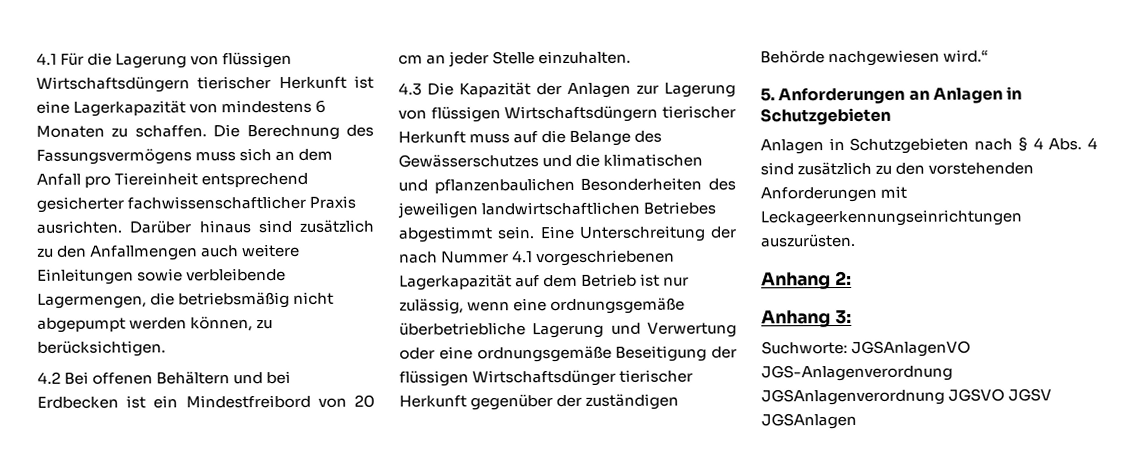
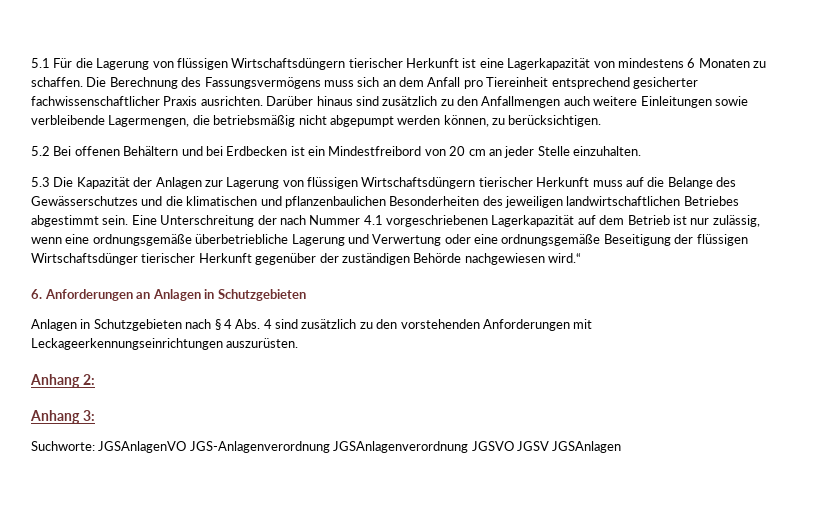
- 4.1 Für die Lagerung von flüssigen Wirtschaftsdüngern tierischer Herkunft ist eine Lagerkapazität von mindestens 6 Monaten zu schaffen.
+ 5.1 Für die Lagerung von flüssigen Wirtschaftsdüngern tierischer Herkunft ist eine Lagerkapazität von mindestens 6 Monaten zu schaffen.
- 4.2 Bei offenen Behältern und bei Erdbecken ist ein Mindestfreibord von 20 cm an jeder Stelle einzuhalten.
+ 5.2 Bei offenen Behältern und bei Erdbecken ist ein Mindestfreibord von 20 cm an jeder Stelle einzuhalten.
- 4.3 Die Kapazität der Anlagen zur Lagerung von flüssigen Wirtschaftsdüngern tierischer Herkunft muss auf die Belange des Gewässerschutzes und die klimatischen und pflanzenbaulichen Besonderheiten des jeweiligen landwirtschaftlichen Betriebes abgestimmt sein.
+ 5.3 Die Kapazität der Anlagen zur Lagerung von flüssigen Wirtschaftsdüngern tierischer Herkunft muss auf die Belange des Gewässerschutzes und die klimatischen und pflanzenbaulichen Besonderheiten des jeweiligen landwirtschaftlichen Betriebes abgestimmt sein.
- 5. Anforderungen an Anlagen in Schutzgebieten
+ 6. Anforderungen an Anlagen in Schutzgebieten

